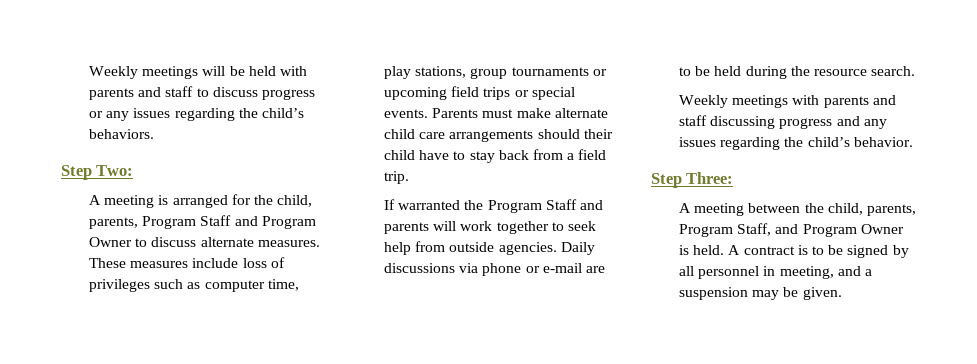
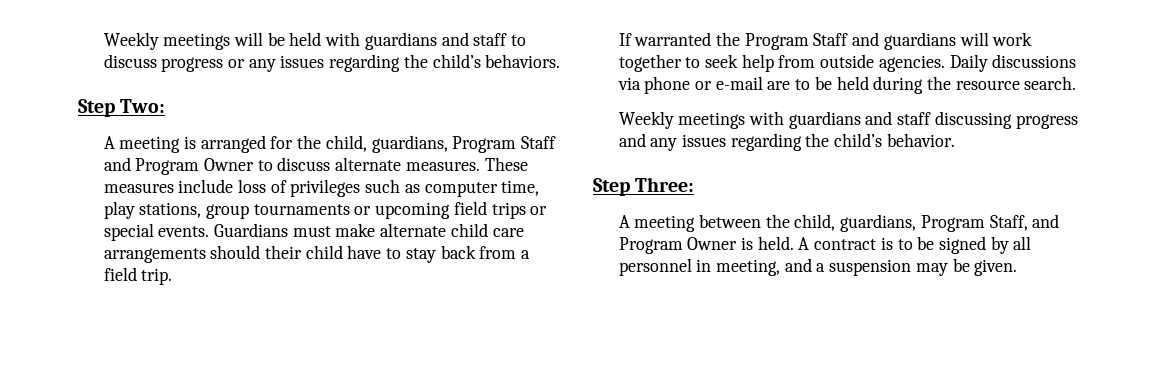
- Weekly meetings will be held with parents and staff to discuss progress or any issues regarding the child’s behaviors.
+ Weekly meetings will be held with guardians and staff to discuss progress or any issues regarding the child’s behaviors.
- A meeting is arranged for the child, parents, Program Staff and Program Owner to discuss alternate measures.
+ A meeting is arranged for the child, guardians, Program Staff and Program Owner to discuss alternate measures.
- Parents must make alternate child care arrangements should their child have to stay back from a field trip.
+ Guardians must make alternate child care arrangements should their child have to stay back from a field trip.
- If warranted the Program Staff and parents will work together to seek help from outside agencies.
+ If warranted the Program Staff and guardians will work together to seek help from outside agencies.
- Weekly meetings with parents and staff discussing progress and any issues regarding the child’s behavior.
+ Weekly meetings with guardians and staff discussing progress and any issues regarding the child’s behavior.
- A meeting between the child, parents, Program Staff, and Program Owner is held.
+ A meeting between the child, guardians, Program Staff, and Program Owner is held.

